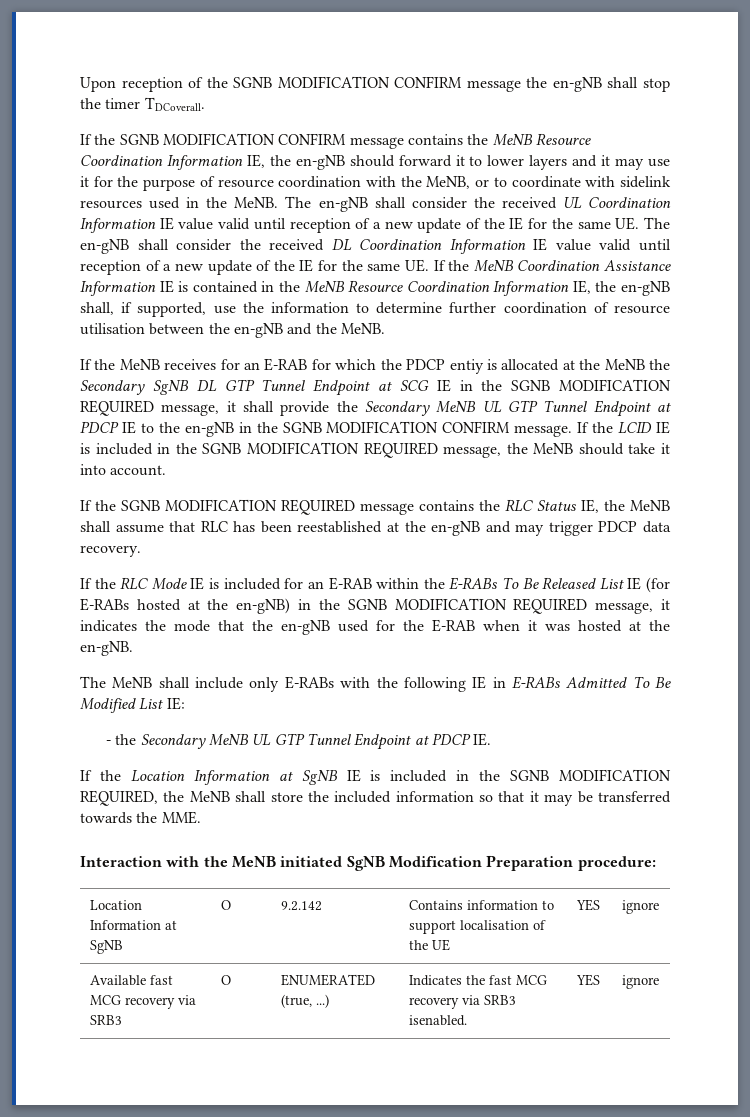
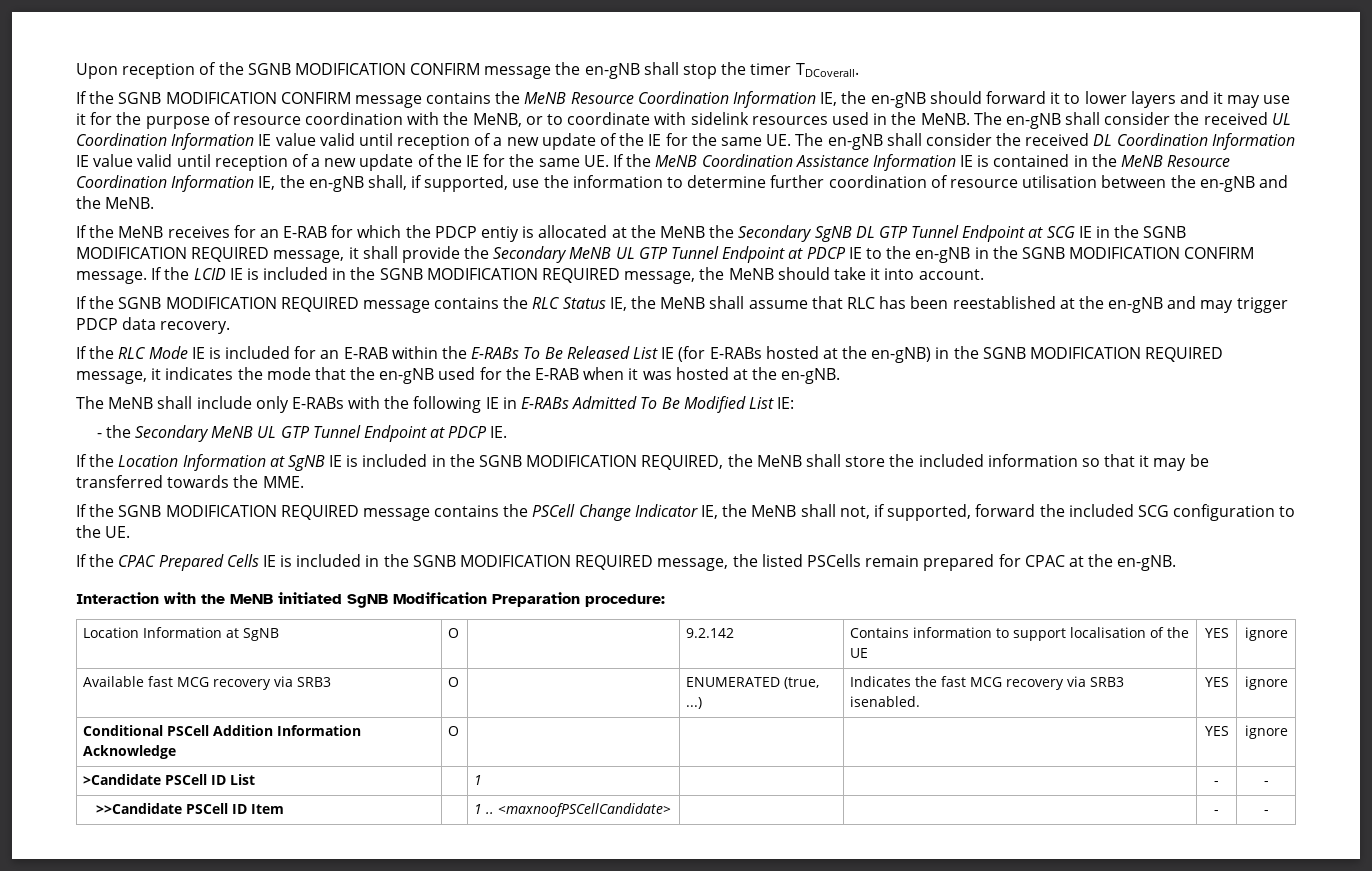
+ If the SGNB MODIFICATION REQUIRED message contains the PSCell Change Indicator IE, the MeNB shall not, if supported, forward the included SCG configuration to the UE.
+ If the CPAC Prepared Cells IE is included in the SGNB MODIFICATION REQUIRED message, the listed PSCells remain prepared for CPAC at the en-gNB.
+ Conditional PSCell Addition Information Acknowledge | O | | | | YES | ignore
+ >Candidate PSCell ID List | | 1 | | | - | -
+ >>Candidate PSCell ID Item | | 1 .. <maxnoofPSCellCandidate> | | | - | -

